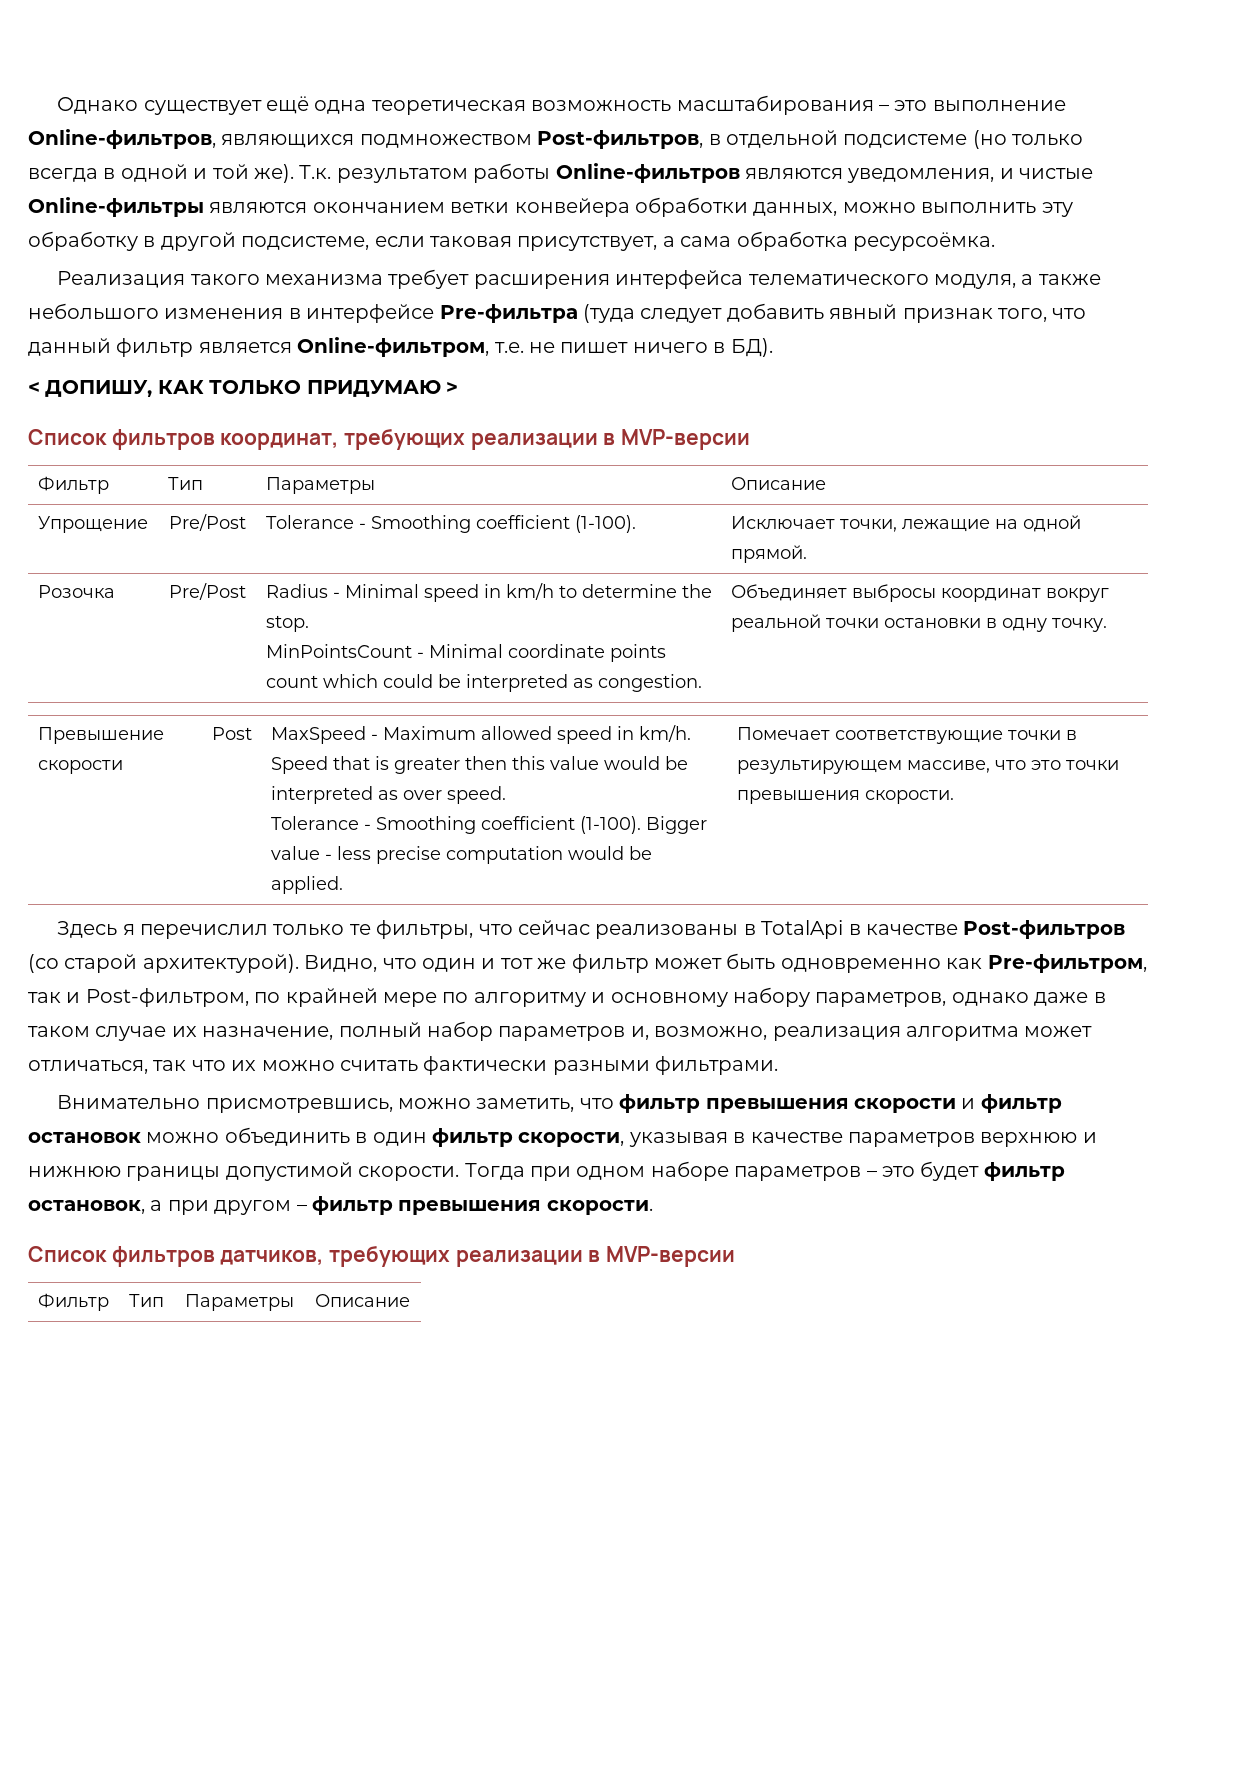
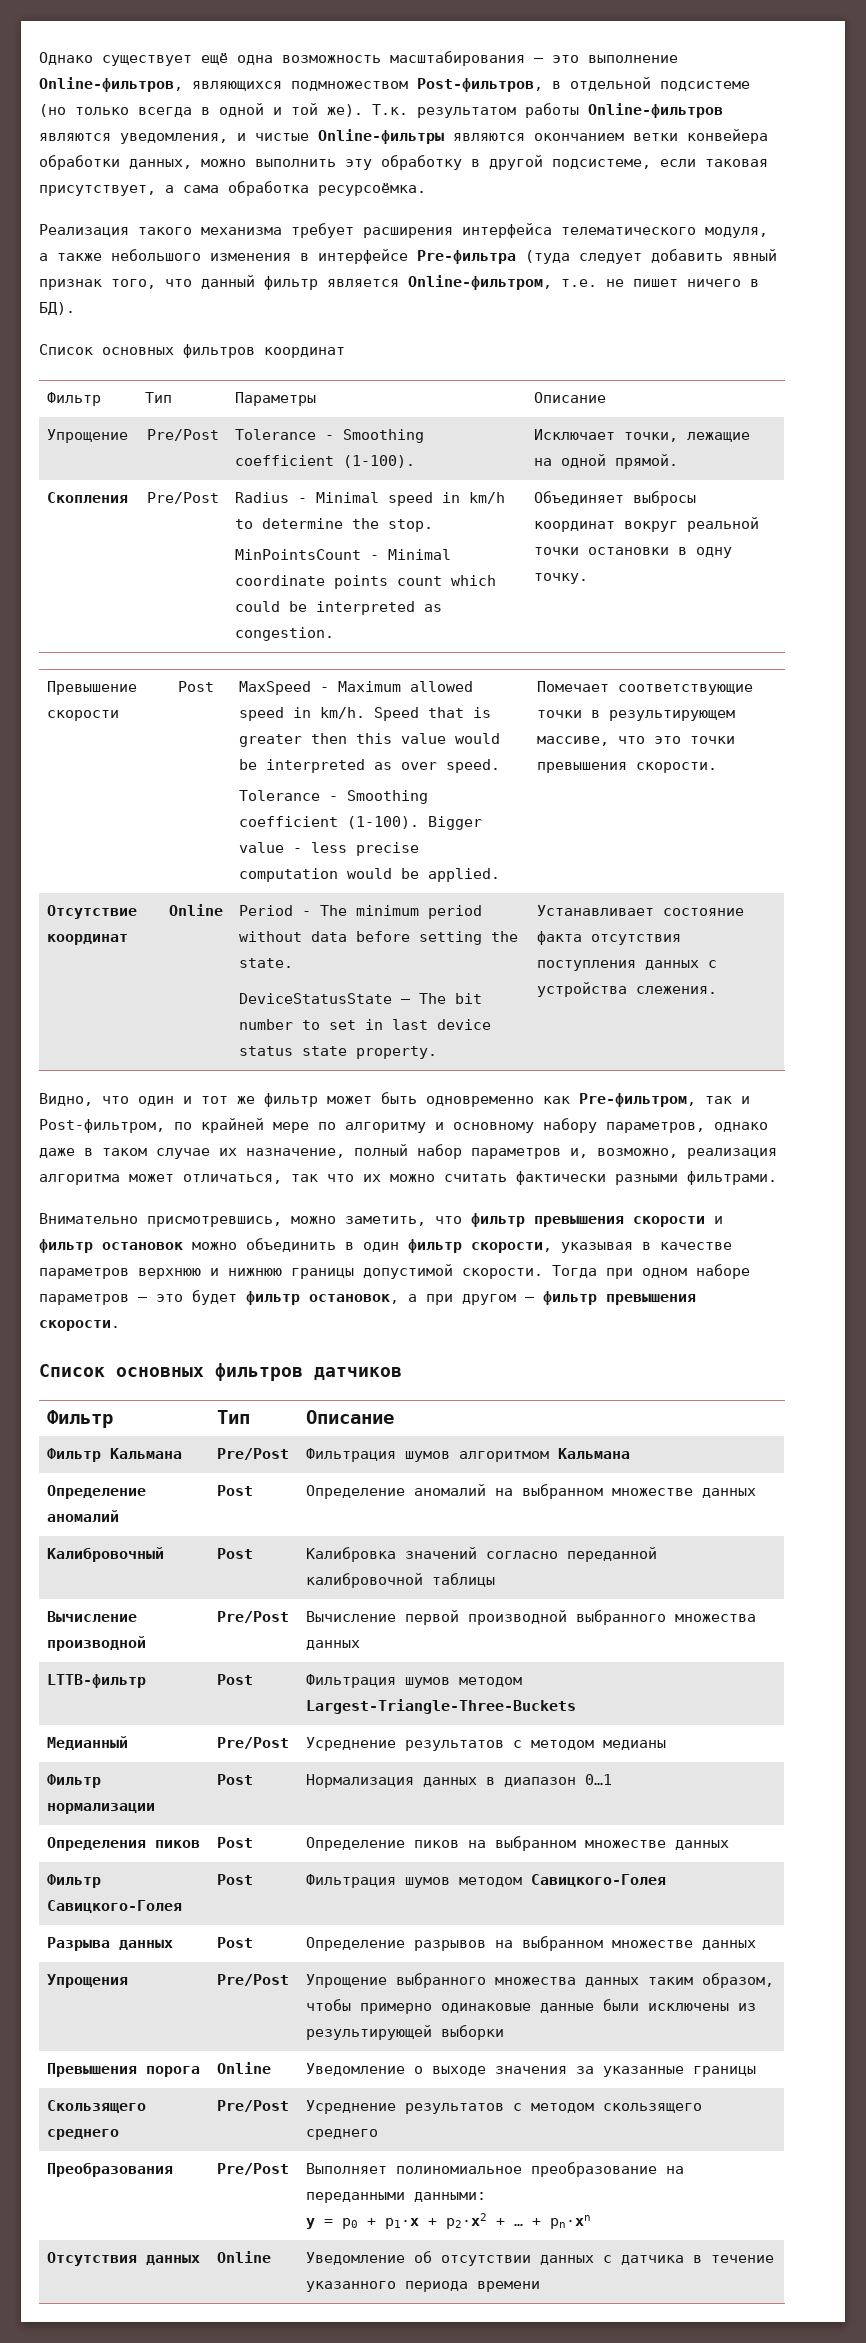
- Однако существует ещё одна теоретическая возможность масштабирования – это выполнение Online-фильтров, являющихся подмножеством Post-фильтров, в отдельной подсистеме (но только всегда в одной и той же).
+ Однако существует ещё одна возможность масштабирования – это выполнение Online-фильтров, являющихся подмножеством Post-фильтров, в отдельной подсистеме (но только всегда в одной и той же).
- < ДОПИШУ, КАК ТОЛЬКО ПРИДУМАЮ >
- Список фильтров координат, требующих реализации в MVP-версии
+ Список основных фильтров координат
- Розочка | Pre/Post | Radius - Minimal speed in km/h to determine the stop.
+ Скопления | Pre/Post | Radius - Minimal speed in km/h to determine the stop.
- Здесь я перечислил только те фильтры, что сейчас реализованы в TotalApi в качестве Post-фильтров (со старой архитектурой). Видно, что один и тот же фильтр может быть одновременно как Pre-фильтром, так и Post-фильтром, по крайней мере по алгоритму и основному набору параметров, однако даже в таком случае их назначение, полный набор параметров и, возможно, реализация алгоритма может отличаться, так что их можно считать фактически разными фильтрами.
+ Отсутствие координат | Online | Period - The minimum period without data before setting the state.
+ DeviceStatusState – The bit number to set in last device status state property. | Устанавливает состояние факта отсутствия поступления данных с устройства слежения.
+ Видно, что один и тот же фильтр может быть одновременно как Pre-фильтром, так и Post-фильтром, по крайней мере по алгоритму и основному набору параметров, однако даже в таком случае их назначение, полный набор параметров и, возможно, реализация алгоритма может отличаться, так что их можно считать фактически разными фильтрами.
- Список фильтров датчиков, требующих реализации в MVP-версии
- Фильтр | Тип | Параметры | Описание
+ Список основных фильтров датчиков
+ Фильтр | Тип | Описание
+ Фильтр Кальмана | Pre/Post | Фильтрация шумов алгоритмом Кальмана
+ Определение аномалий | Post | Определение аномалий на выбранном множестве данных
+ Калибровочный | Post | Калибровка значений согласно переданной калибровочной таблицы
+ Вычисление производной | Pre/Post | Вычисление первой производной выбранного множества данных
+ LTTB-фильтр | Post | Фильтрация шумов методом Largest-Triangle-Three-Buckets
+ Медианный | Pre/Post | Усреднение результатов с методом медианы
+ Фильтр нормализации | Post | Нормализация данных в диапазон 0…1
+ Определения пиков | Post | Определение пиков на выбранном множестве данных
+ Фильтр Савицкого-Голея | Post | Фильтрация шумов методом Савицкого-Голея
+ Разрыва данных | Post | Определение разрывов на выбранном множестве данных
+ Упрощения | Pre/Post | Упрощение выбранного множества данных таким образом, чтобы примерно одинаковые данные были исключены из результирующей выборки
+ Превышения порога | Online | Уведомление о выходе значения за указанные границы
+ Скользящего среднего | Pre/Post | Усреднение результатов с методом скользящего среднего
+ Преобразования | Pre/Post | Выполняет полиномиальное преобразование на переданными данными:
+ y = p0 + p1·x + p2·x2 + … + pn·xn
+ Отсутствия данных | Online | Уведомление об отсутствии данных с датчика в течение указанного периода времени

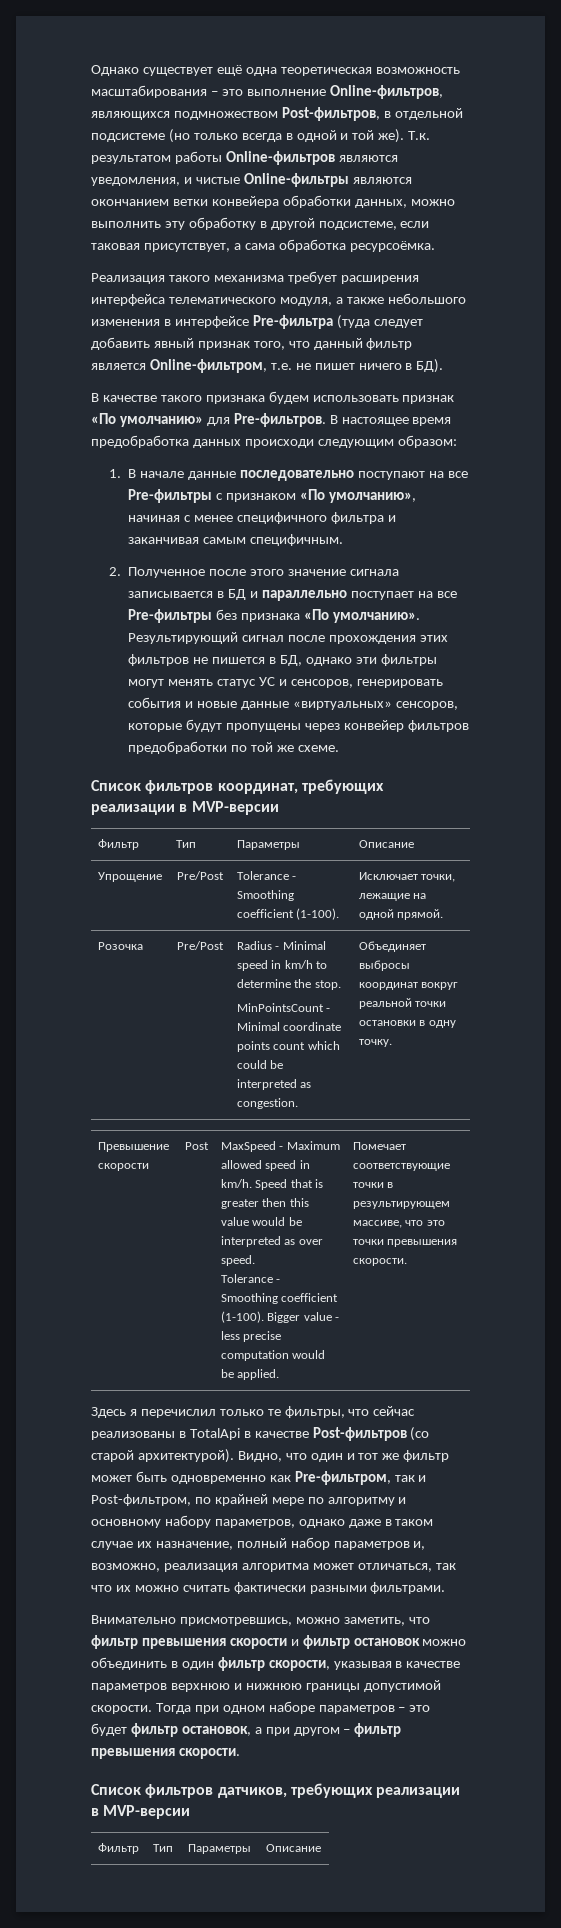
- Однако существует ещё одна возможность масштабирования – это выполнение Online-фильтров, являющихся подмножеством Post-фильтров, в отдельной подсистеме (но только всегда в одной и той же).
+ Однако существует ещё одна теоретическая возможность масштабирования – это выполнение Online-фильтров, являющихся подмножеством Post-фильтров, в отдельной подсистеме (но только всегда в одной и той же).
- Список основных фильтров координат
+ В качестве такого признака будем использовать признак «По умолчанию» для Pre-фильтров. В настоящее время предобработка данных происходи следующим образом:
+ 1. В начале данные последовательно поступают на все Pre-фильтры с признаком «По умолчанию», начиная с менее специфичного фильтра и заканчивая самым специфичным.
+ 2. Полученное после этого значение сигнала записывается в БД и параллельно поступает на все Pre-фильтры без признака «По умолчанию». Результирующий сигнал после прохождения этих фильтров не пишется в БД, однако эти фильтры могут менять статус УС и сенсоров, генерировать события и новые данные «виртуальных» сенсоров, которые будут пропущены через конвейер фильтров предобработки по той же схеме.
+ Список фильтров координат, требующих реализации в MVP-версии
- Скопления | Pre/Post | Radius - Minimal speed in km/h to determine the stop.
+ Розочка | Pre/Post | Radius - Minimal speed in km/h to determine the stop.
- Отсутствие координат | Online | Period - The minimum period without data before setting the state.
- DeviceStatusState – The bit number to set in last device status state property. | Устанавливает состояние факта отсутствия поступления данных с устройства слежения.
- Видно, что один и тот же фильтр может быть одновременно как Pre-фильтром, так и Post-фильтром, по крайней мере по алгоритму и основному набору параметров, однако даже в таком случае их назначение, полный набор параметров и, возможно, реализация алгоритма может отличаться, так что их можно считать фактически разными фильтрами.
+ Здесь я перечислил только те фильтры, что сейчас реализованы в TotalApi в качестве Post-фильтров (со старой архитектурой). Видно, что один и тот же фильтр может быть одновременно как Pre-фильтром, так и Post-фильтром, по крайней мере по алгоритму и основному набору параметров, однако даже в таком случае их назначение, полный набор параметров и, возможно, реализация алгоритма может отличаться, так что их можно считать фактически разными фильтрами.
- Список основных фильтров датчиков
- Фильтр | Тип | Описание
- Фильтр Кальмана | Pre/Post | Фильтрация шумов алгоритмом Кальмана
- Определение аномалий | Post | Определение аномалий на выбранном множестве данных
- Калибровочный | Post | Калибровка значений согласно переданной калибровочной таблицы
- Вычисление производной | Pre/Post | Вычисление первой производной выбранного множества данных
- LTTB-фильтр | Post | Фильтрация шумов методом Largest-Triangle-Three-Buckets
- Медианный | Pre/Post | Усреднение результатов с методом медианы
- Фильтр нормализации | Post | Нормализация данных в диапазон 0…1
- Определения пиков | Post | Определение пиков на выбранном множестве данных
- Фильтр Савицкого-Голея | Post | Фильтрация шумов методом Савицкого-Голея
- Разрыва данных | Post | Определение разрывов на выбранном множестве данных
- Упрощения | Pre/Post | Упрощение выбранного множества данных таким образом, чтобы примерно одинаковые данные были исключены из результирующей выборки
- Превышения порога | Online | Уведомление о выходе значения за указанные границы
- Скользящего среднего | Pre/Post | Усреднение результатов с методом скользящего среднего
- Преобразования | Pre/Post | Выполняет полиномиальное преобразование на переданными данными:
- y = p0 + p1·x + p2·x2 + … + pn·xn
- Отсутствия данных | Online | Уведомление об отсутствии данных с датчика в течение указанного периода времени
+ Список фильтров датчиков, требующих реализации в MVP-версии
+ Фильтр | Тип | Параметры | Описание

